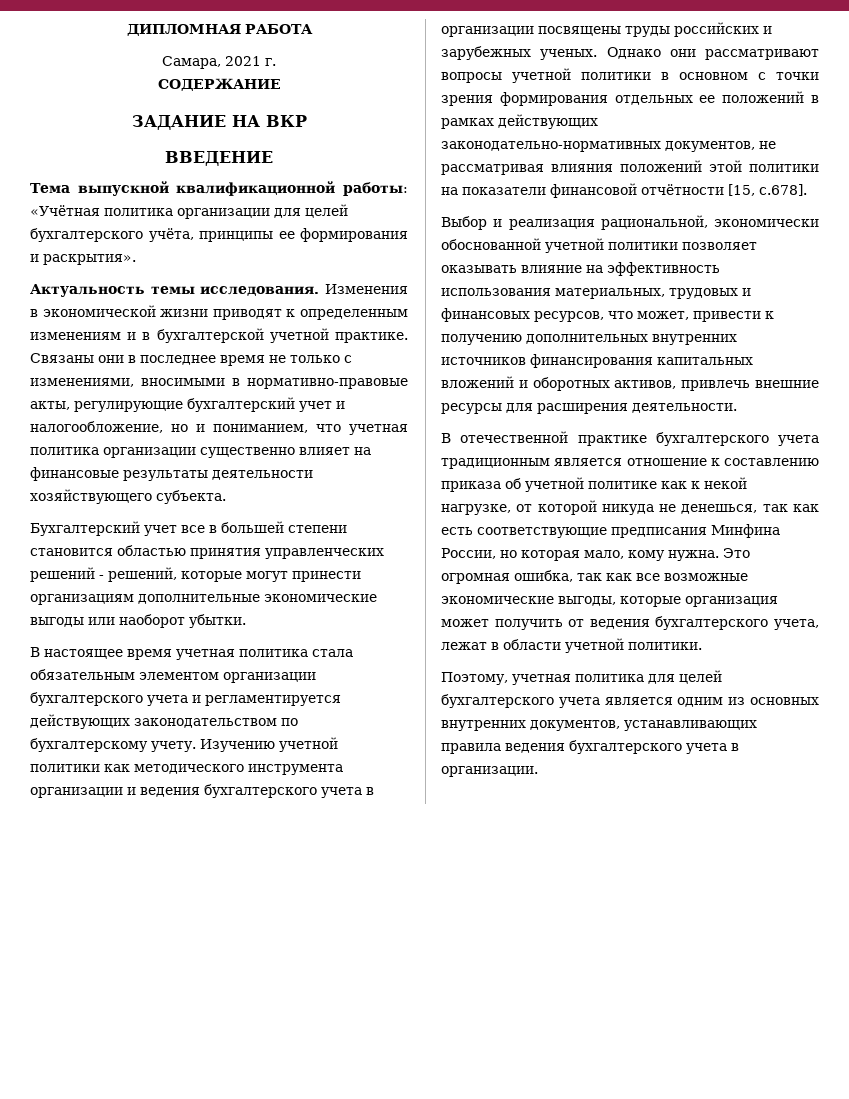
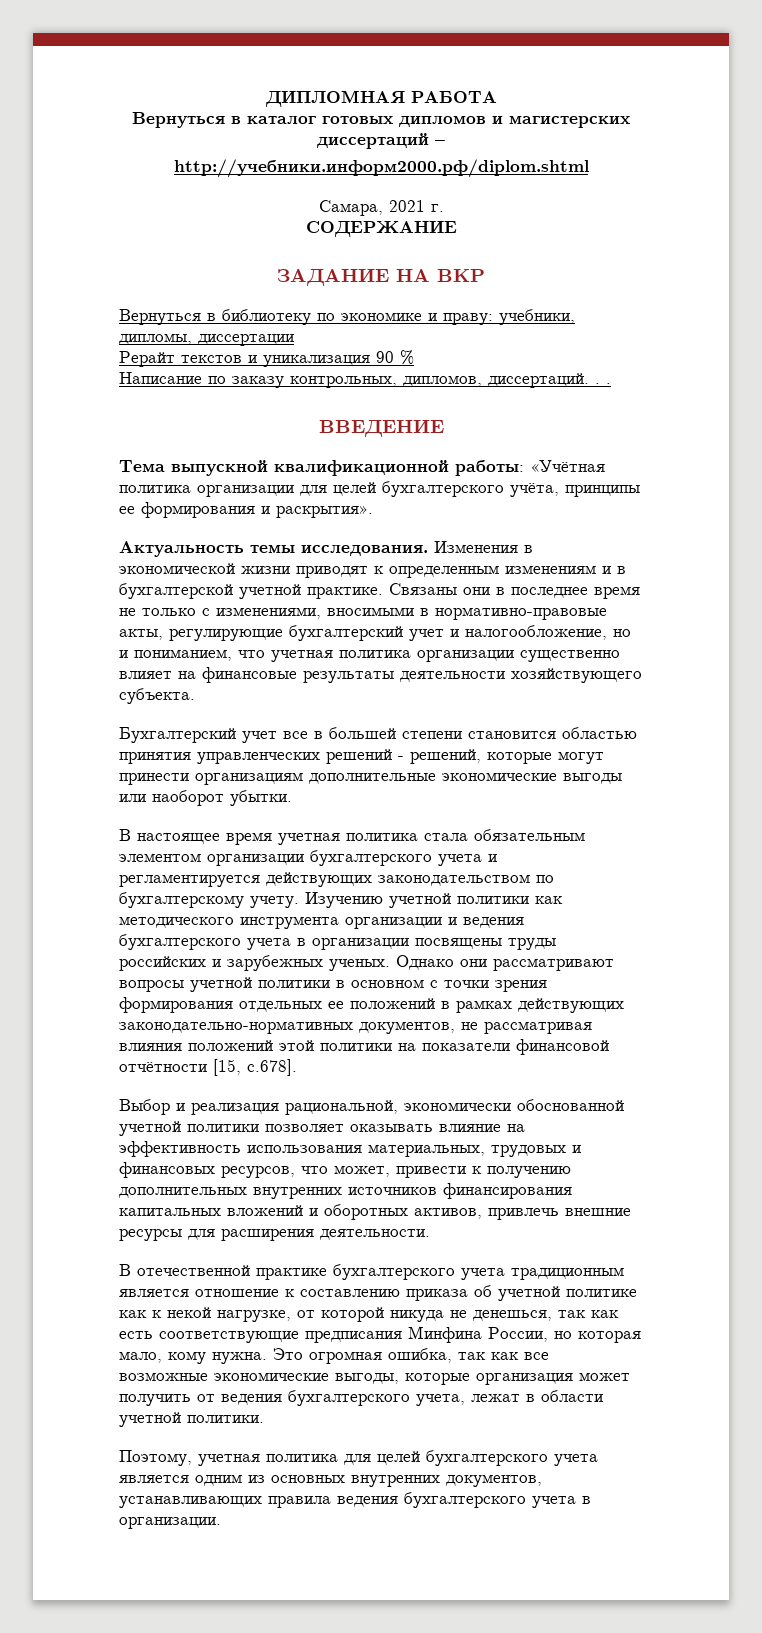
+ Вернуться в каталог готовых дипломов и магистерских диссертаций –
+ http://учебники.информ2000.рф/diplom.shtml
+ Вернуться в библиотеку по экономике и праву: учебники, дипломы, диссертации
+ Рерайт текстов и уникализация 90 %
+ Написание по заказу контрольных, дипломов, диссертаций. . .

